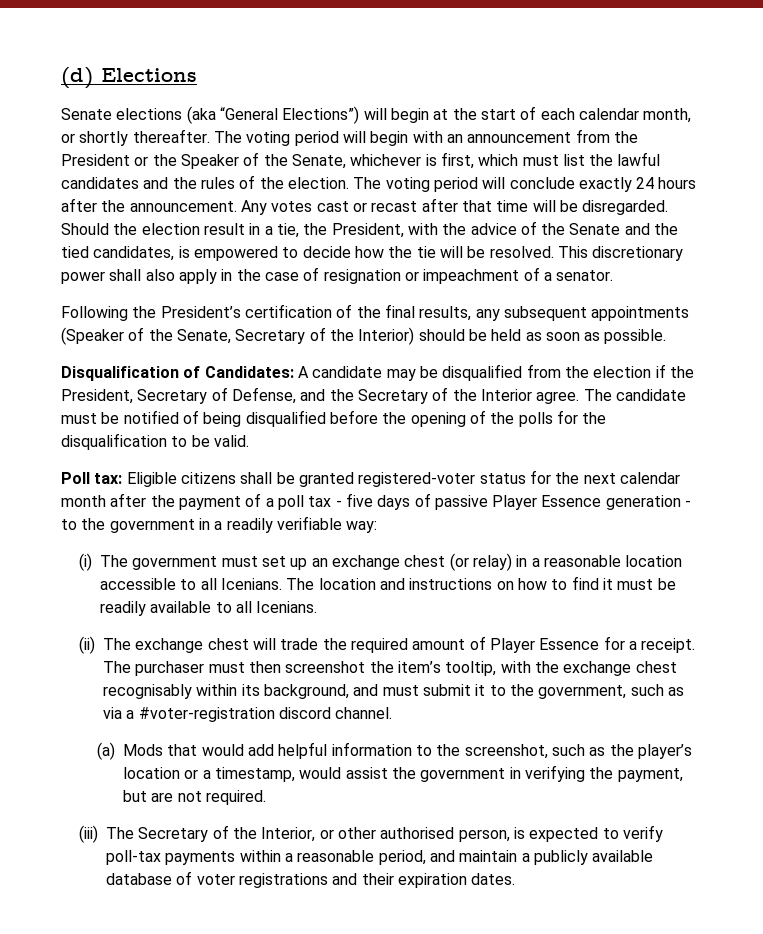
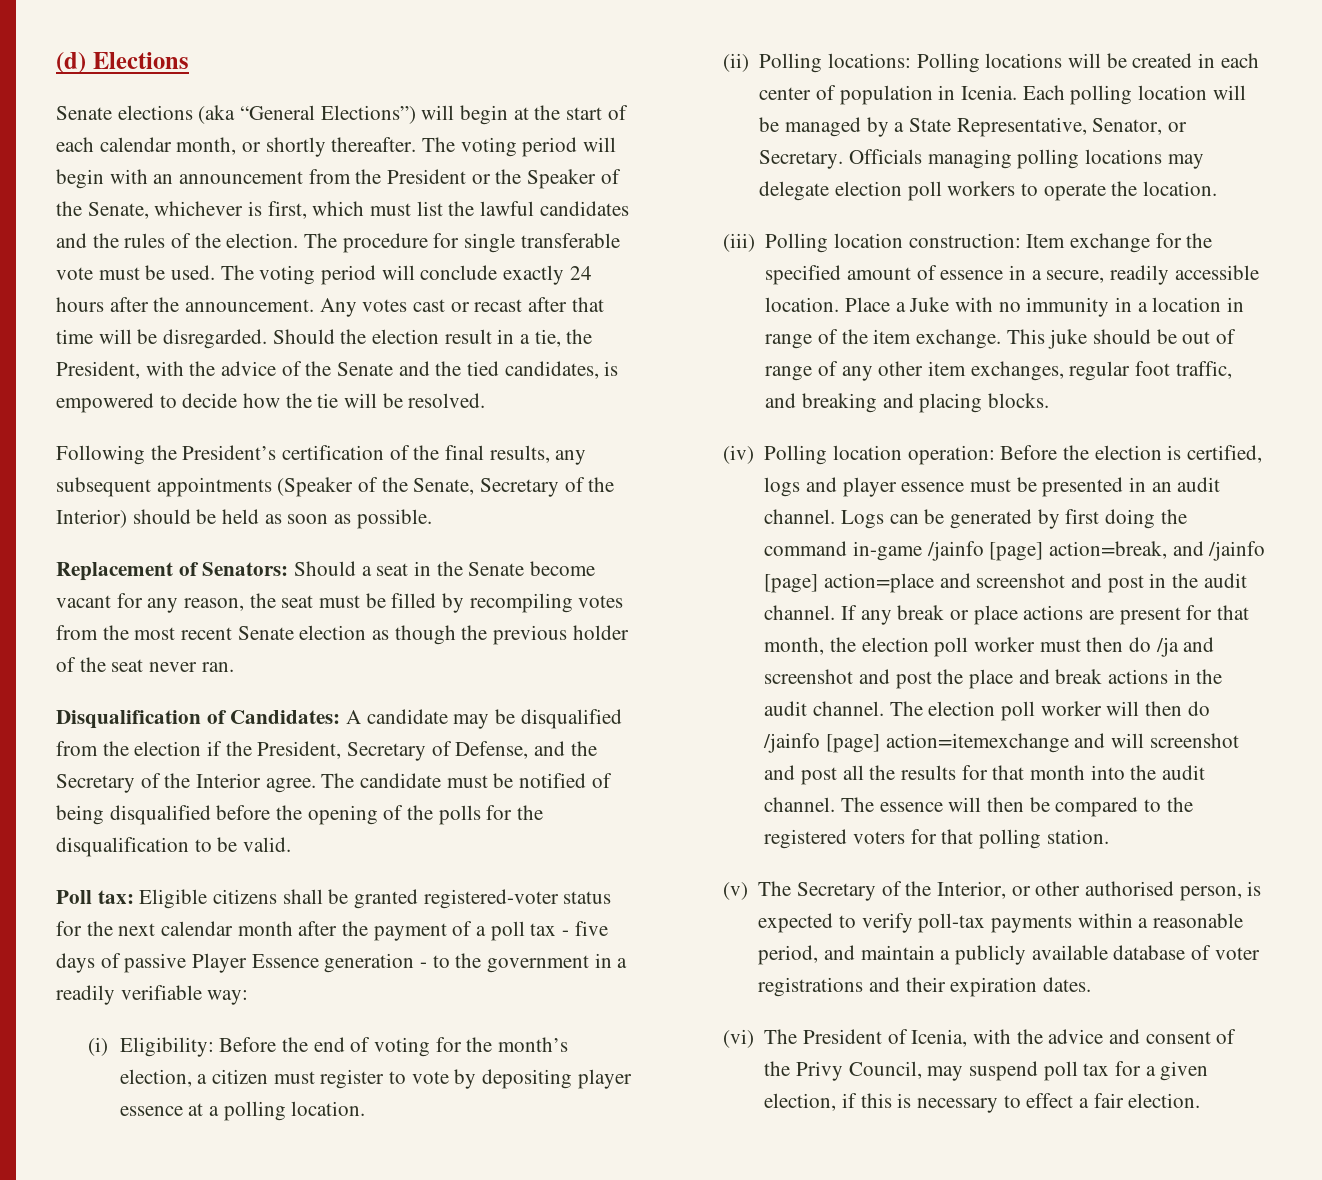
- The voting period will conclude exactly 24 hours after the announcement.
+ The procedure for single transferable vote must be used. The voting period will conclude exactly 24 hours after the announcement.
- This discretionary power shall also apply in the case of resignation or impeachment of a senator.
+ Replacement of Senators: Should a seat in the Senate become vacant for any reason, the seat must be filled by recompiling votes from the most recent Senate election as though the previous holder of the seat never ran.
- (i) The government must set up an exchange chest (or relay) in a reasonable location accessible to all Icenians. The location and instructions on how to find it must be readily available to all Icenians.
- (ii) The exchange chest will trade the required amount of Player Essence for a receipt. The purchaser must then screenshot the item’s tooltip, with the exchange chest recognisably within its background, and must submit it to the government, such as via a #voter-registration discord channel.
- (a) Mods that would add helpful information to the screenshot, such as the player’s location or a timestamp, would assist the government in verifying the payment, but are not required.
- (iii) The Secretary of the Interior, or other authorised person, is expected to verify poll-tax payments within a reasonable period, and maintain a publicly available database of voter registrations and their expiration dates.
+ (i) Eligibility: Before the end of voting for the month’s election, a citizen must register to vote by depositing player essence at a polling location.
+ (ii) Polling locations: Polling locations will be created in each center of population in Icenia. Each polling location will be managed by a State Representative, Senator, or Secretary. Officials managing polling locations may delegate election poll workers to operate the location.
+ (iii) Polling location construction: Item exchange for the specified amount of essence in a secure, readily accessible location. Place a Juke with no immunity in a location in range of the item exchange. This juke should be out of range of any other item exchanges, regular foot traffic, and breaking and placing blocks.
+ (iv) Polling location operation: Before the election is certified, logs and player essence must be presented in an audit channel. Logs can be generated by first doing the command in-game /jainfo [page] action=break, and /jainfo [page] action=place and screenshot and post in the audit channel. If any break or place actions are present for that month, the election poll worker must then do /ja and screenshot and post the place and break actions in the audit channel. The election poll worker will then do /jainfo [page] action=itemexchange and will screenshot and post all the results for that month into the audit channel. The essence will then be compared to the registered voters for that polling station.
+ (v) The Secretary of the Interior, or other authorised person, is expected to verify poll-tax payments within a reasonable period, and maintain a publicly available database of voter registrations and their expiration dates.
+ (vi) The President of Icenia, with the advice and consent of the Privy Council, may suspend poll tax for a given election, if this is necessary to effect a fair election.

